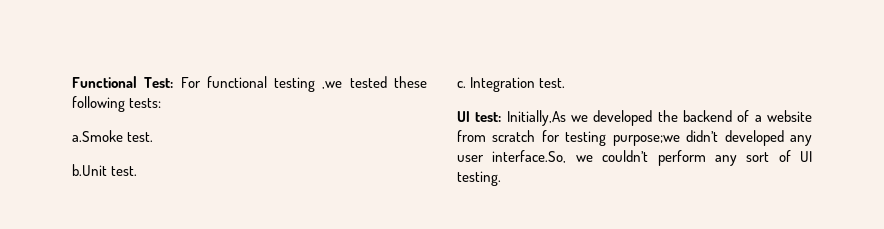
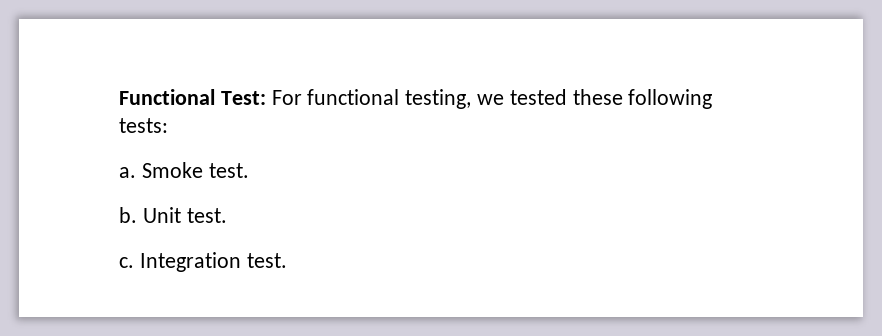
- Functional Test: For functional testing ,we tested these following tests:
+ Functional Test: For functional testing, we tested these following tests:
- a.Smoke test.
- b.Unit test.
+ a. Smoke test.
+ b. Unit test.
- UI test: Initially,As we developed the backend of a website from scratch for testing purpose;we didn’t developed any user interface.So, we couldn’t perform any sort of UI testing.

